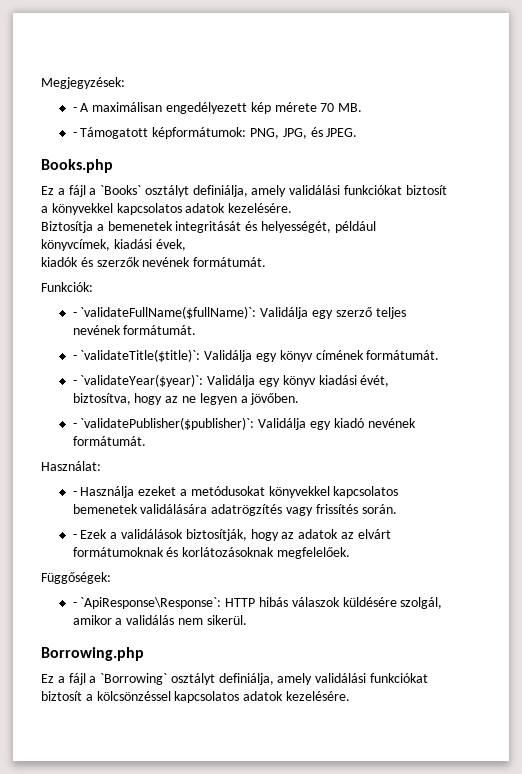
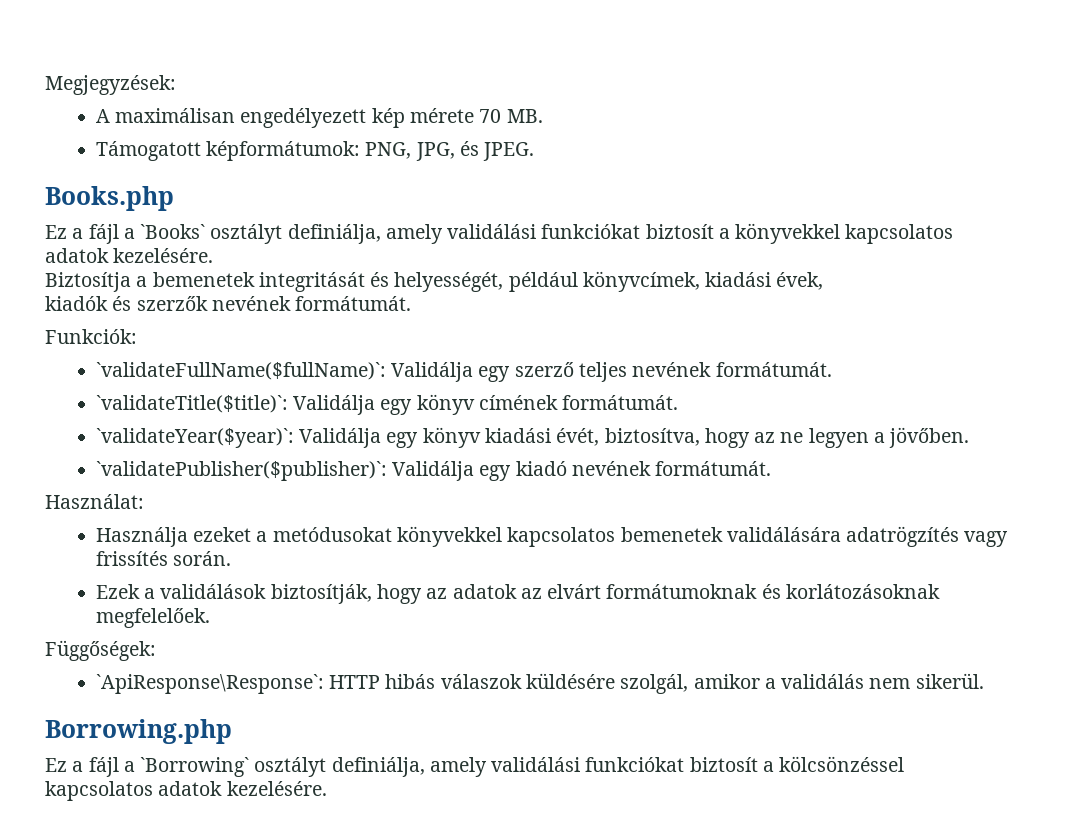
- - A maximálisan engedélyezett kép mérete 70 MB.
+ A maximálisan engedélyezett kép mérete 70 MB.
- - Támogatott képformátumok: PNG, JPG, és JPEG.
+ Támogatott képformátumok: PNG, JPG, és JPEG.
- - `validateFullName($fullName)`: Validálja egy szerző teljes nevének formátumát.
+ `validateFullName($fullName)`: Validálja egy szerző teljes nevének formátumát.
- - `validateTitle($title)`: Validálja egy könyv címének formátumát.
+ `validateTitle($title)`: Validálja egy könyv címének formátumát.
- - `validateYear($year)`: Validálja egy könyv kiadási évét, biztosítva, hogy az ne legyen a jövőben.
+ `validateYear($year)`: Validálja egy könyv kiadási évét, biztosítva, hogy az ne legyen a jövőben.
- - `validatePublisher($publisher)`: Validálja egy kiadó nevének formátumát.
+ `validatePublisher($publisher)`: Validálja egy kiadó nevének formátumát.
- - Használja ezeket a metódusokat könyvekkel kapcsolatos bemenetek validálására adatrögzítés vagy frissítés során.
+ Használja ezeket a metódusokat könyvekkel kapcsolatos bemenetek validálására adatrögzítés vagy frissítés során.
- - Ezek a validálások biztosítják, hogy az adatok az elvárt formátumoknak és korlátozásoknak megfelelőek.
+ Ezek a validálások biztosítják, hogy az adatok az elvárt formátumoknak és korlátozásoknak megfelelőek.
- - `ApiResponse\Response`: HTTP hibás válaszok küldésére szolgál, amikor a validálás nem sikerül.
+ `ApiResponse\Response`: HTTP hibás válaszok küldésére szolgál, amikor a validálás nem sikerül.

